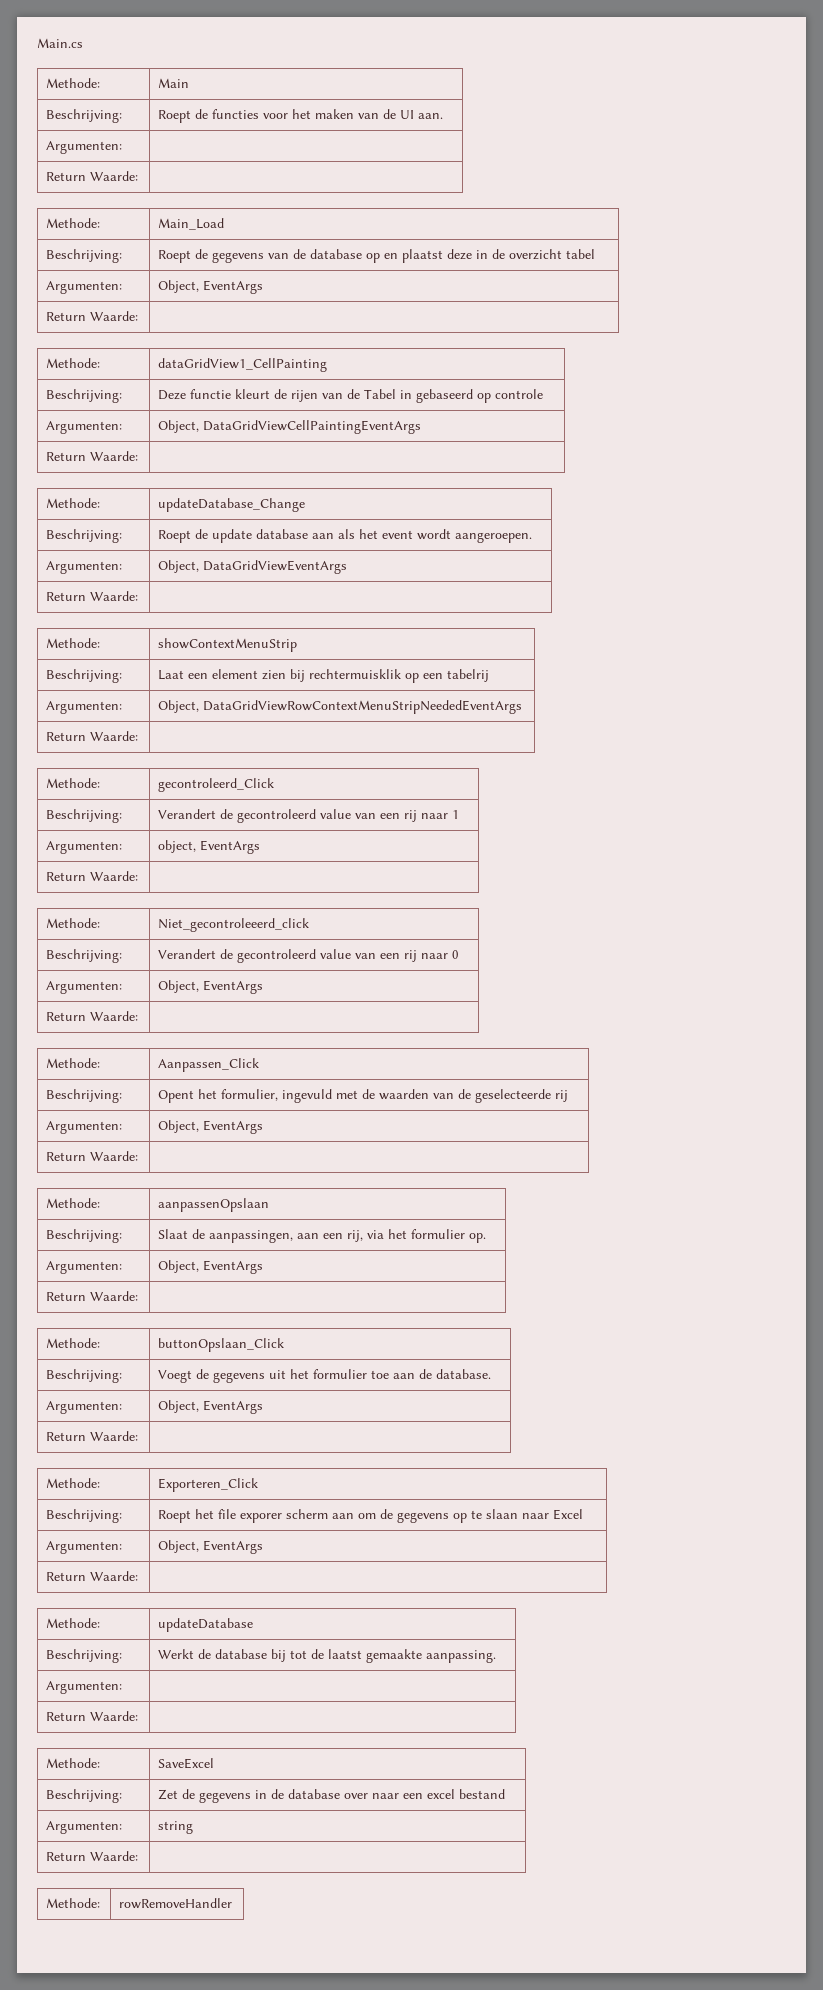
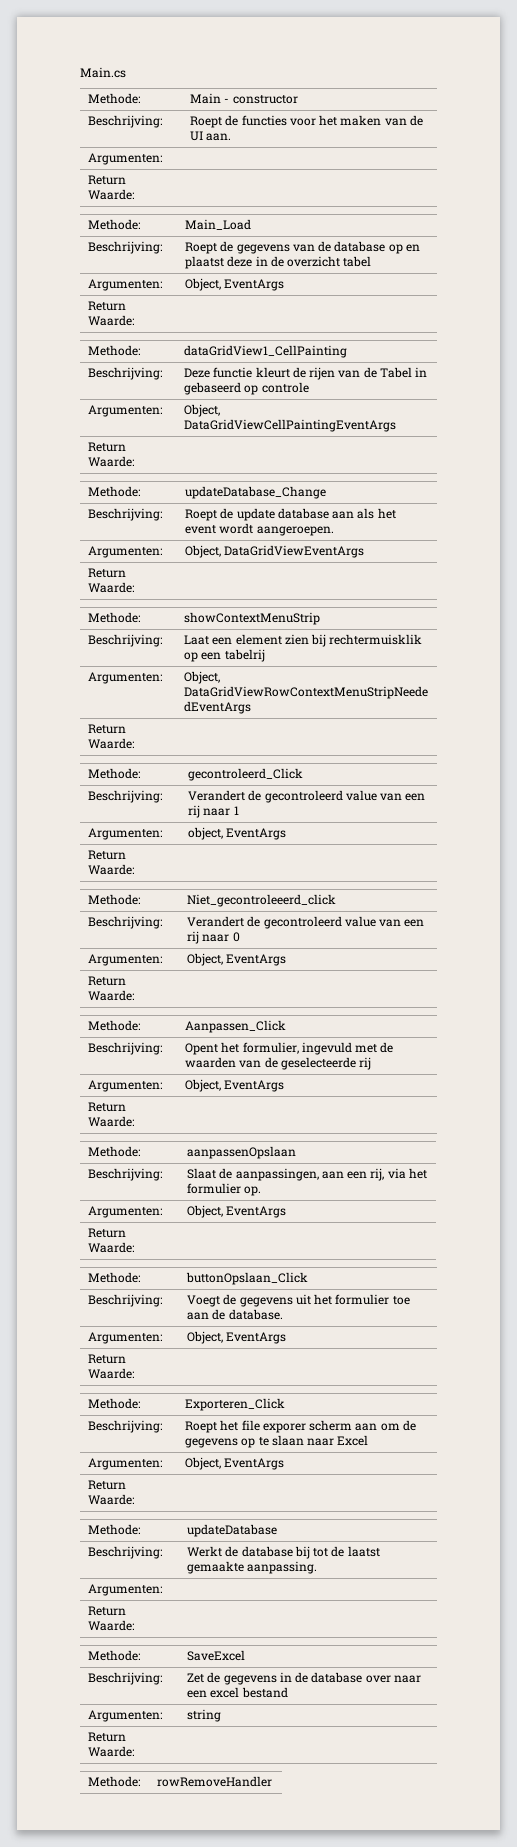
- Methode: | Main
+ Methode: | Main - constructor

